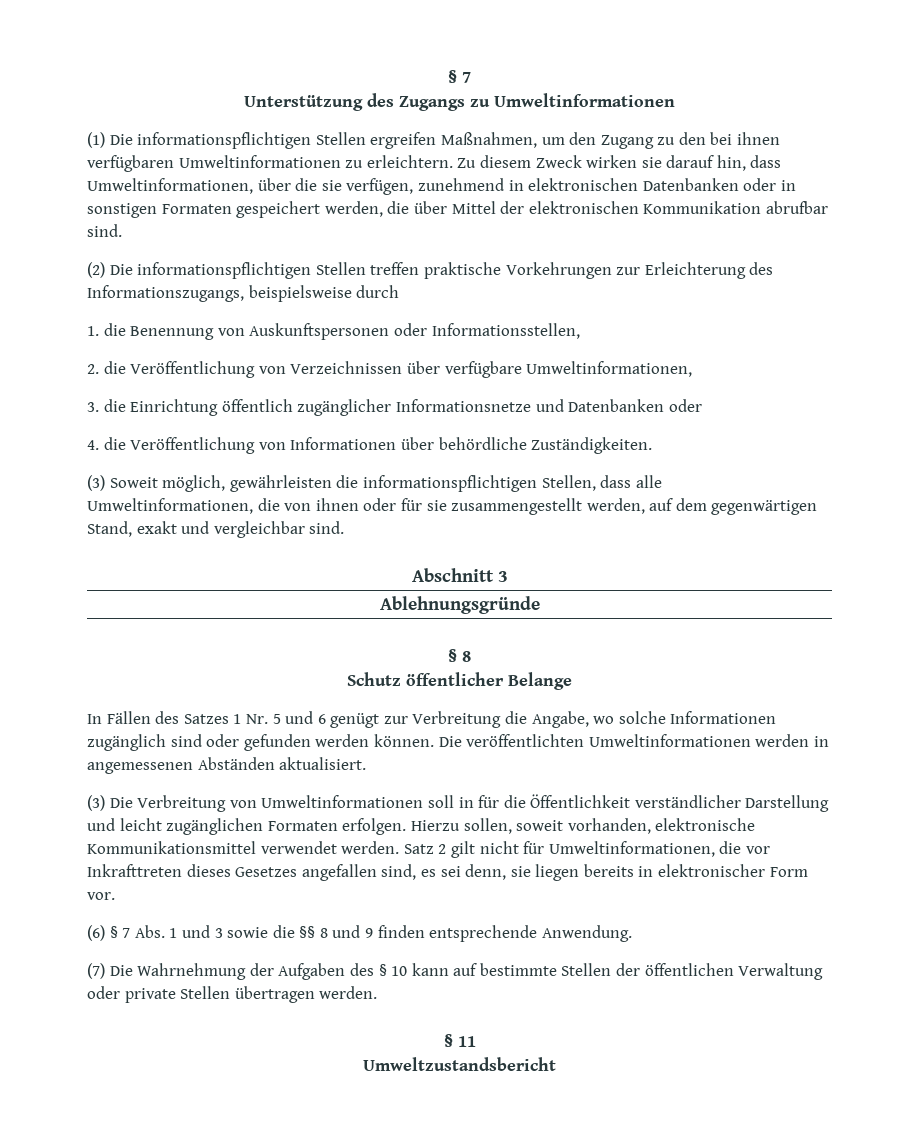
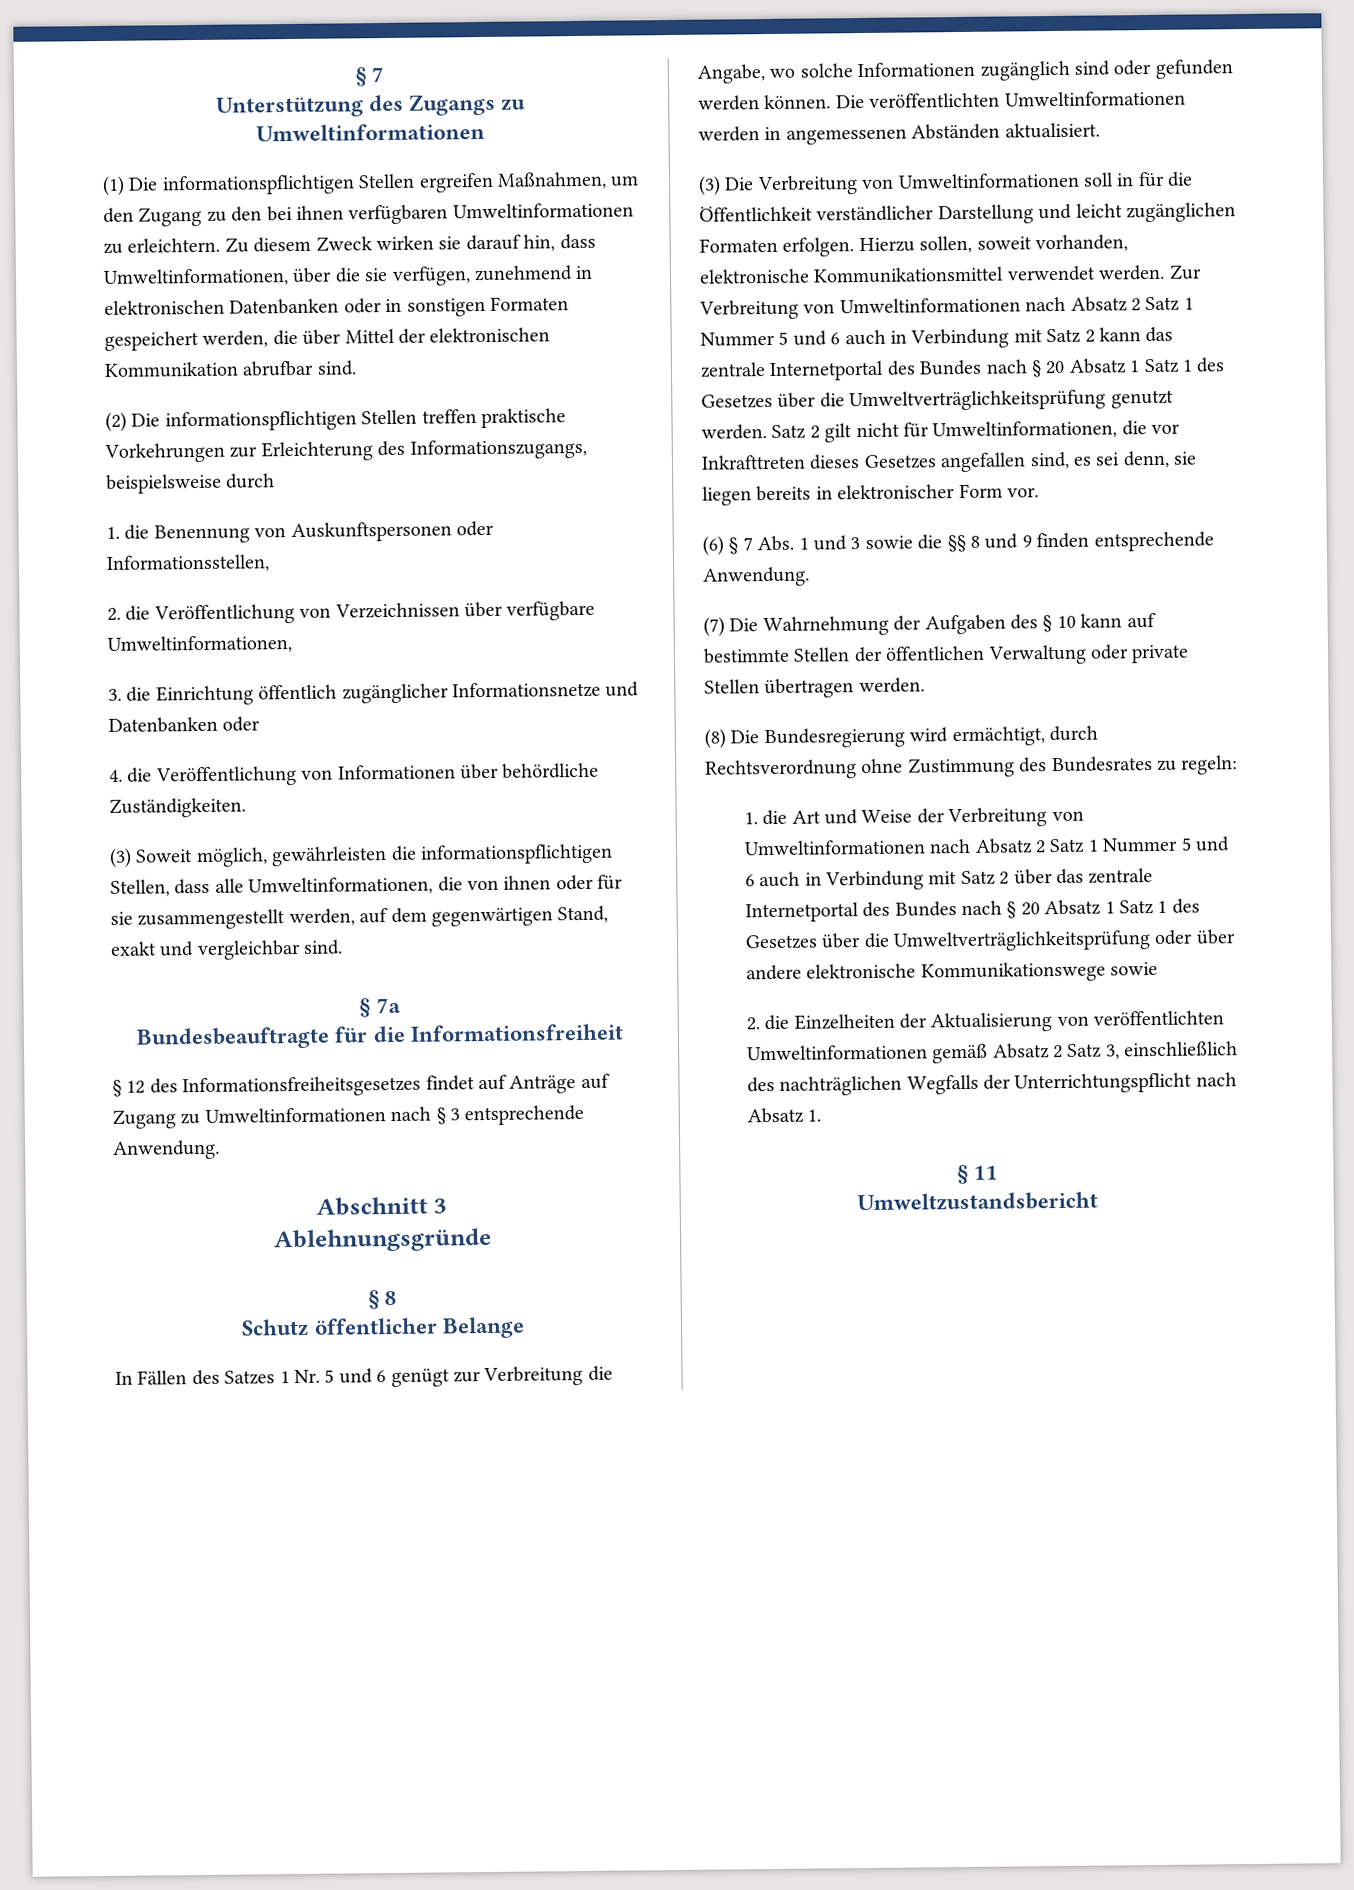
+ § 7a
+ Bundesbeauftragte für die Informationsfreiheit
+ § 12 des Informationsfreiheitsgesetzes findet auf Anträge auf Zugang zu Umweltinformationen nach § 3 entsprechende Anwendung.
+ Zur Verbreitung von Umweltinformationen nach Absatz 2 Satz 1 Nummer 5 und 6 auch in Verbindung mit Satz 2 kann das zentrale Internetportal des Bundes nach § 20 Absatz 1 Satz 1 des Gesetzes über die Umweltverträglichkeitsprüfung genutzt werden.
+ (8) Die Bundesregierung wird ermächtigt, durch Rechtsverordnung ohne Zustimmung des Bundesrates zu regeln:
+ 1. die Art und Weise der Verbreitung von Umweltinformationen nach Absatz 2 Satz 1 Nummer 5 und 6 auch in Verbindung mit Satz 2 über das zentrale Internetportal des Bundes nach § 20 Absatz 1 Satz 1 des Gesetzes über die Umweltverträglichkeitsprüfung oder über andere elektronische Kommunikationswege sowie
+ 2. die Einzelheiten der Aktualisierung von veröffentlichten Umweltinformationen gemäß Absatz 2 Satz 3, einschließlich des nachträglichen Wegfalls der Unterrichtungspflicht nach Absatz 1.

